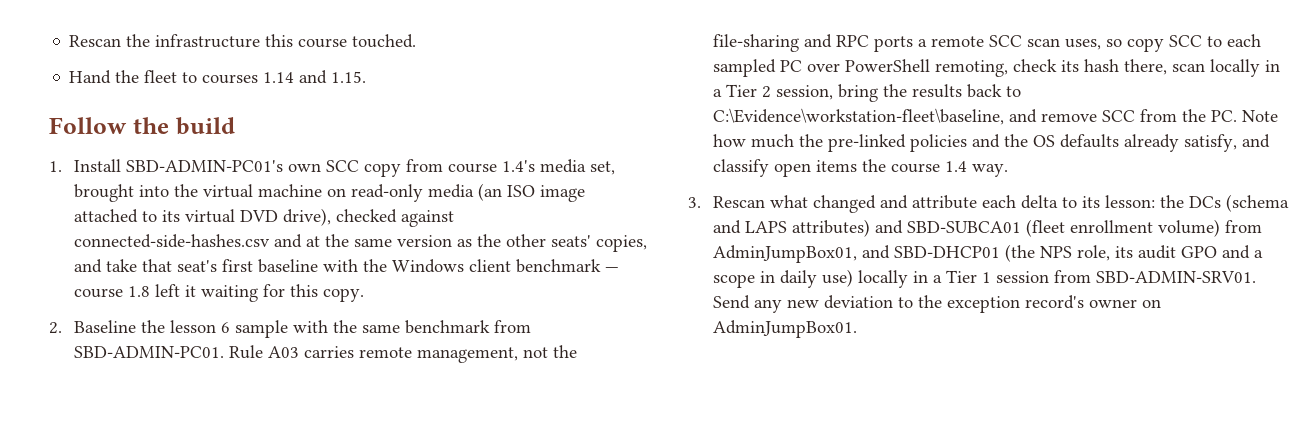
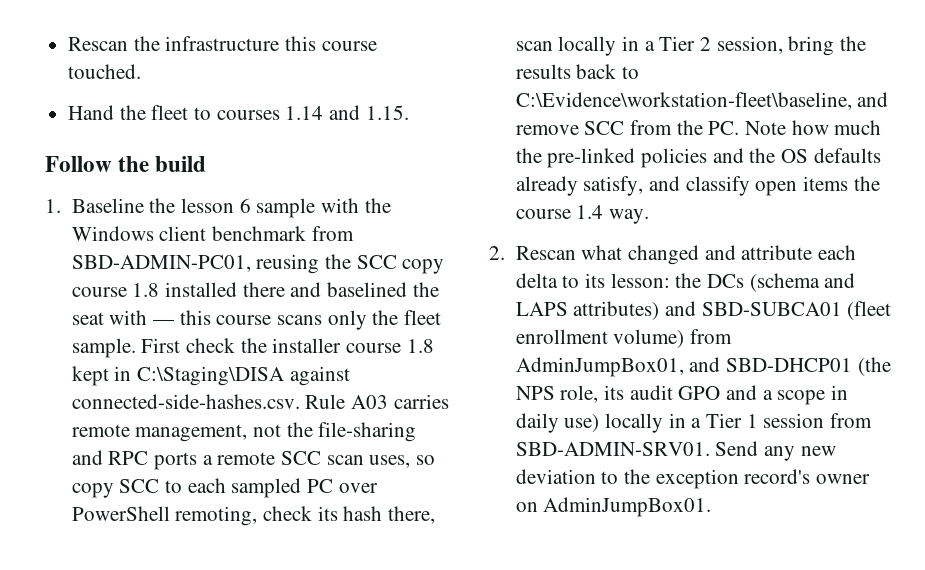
- 1. Install SBD-ADMIN-PC01's own SCC copy from course 1.4's media set, brought into the virtual machine on read-only media (an ISO image attached to its virtual DVD drive), checked against connected-side-hashes.csv and at the same version as the other seats' copies, and take that seat's first baseline with the Windows client benchmark — course 1.8 left it waiting for this copy.
- 2. Baseline the lesson 6 sample with the same benchmark from SBD-ADMIN-PC01. Rule A03 carries remote management, not the file-sharing and RPC ports a remote SCC scan uses, so copy SCC to each sampled PC over PowerShell remoting, check its hash there, scan locally in a Tier 2 session, bring the results back to C:\Evidence\workstation-fleet\baseline, and remove SCC from the PC. Note how much the pre-linked policies and the OS defaults already satisfy, and classify open items the course 1.4 way.
+ 1. Baseline the lesson 6 sample with the Windows client benchmark from SBD-ADMIN-PC01, reusing the SCC copy course 1.8 installed there and baselined the seat with — this course scans only the fleet sample. First check the installer course 1.8 kept in C:\Staging\DISA against connected-side-hashes.csv. Rule A03 carries remote management, not the file-sharing and RPC ports a remote SCC scan uses, so copy SCC to each sampled PC over PowerShell remoting, check its hash there, scan locally in a Tier 2 session, bring the results back to C:\Evidence\workstation-fleet\baseline, and remove SCC from the PC. Note how much the pre-linked policies and the OS defaults already satisfy, and classify open items the course 1.4 way.
- 3. Rescan what changed and attribute each delta to its lesson: the DCs (schema and LAPS attributes) and SBD-SUBCA01 (fleet enrollment volume) from AdminJumpBox01, and SBD-DHCP01 (the NPS role, its audit GPO and a scope in daily use) locally in a Tier 1 session from SBD-ADMIN-SRV01.
+ 2. Rescan what changed and attribute each delta to its lesson: the DCs (schema and LAPS attributes) and SBD-SUBCA01 (fleet enrollment volume) from AdminJumpBox01, and SBD-DHCP01 (the NPS role, its audit GPO and a scope in daily use) locally in a Tier 1 session from SBD-ADMIN-SRV01.

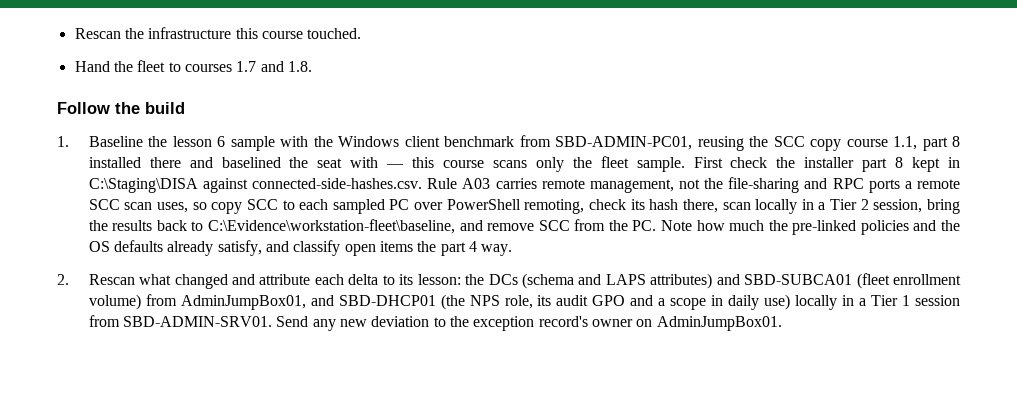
- Hand the fleet to courses 1.14 and 1.15.
+ Hand the fleet to courses 1.7 and 1.8.
- 1. Baseline the lesson 6 sample with the Windows client benchmark from SBD-ADMIN-PC01, reusing the SCC copy course 1.8 installed there and baselined the seat with — this course scans only the fleet sample.
+ 1. Baseline the lesson 6 sample with the Windows client benchmark from SBD-ADMIN-PC01, reusing the SCC copy course 1.1, part 8 installed there and baselined the seat with — this course scans only the fleet sample.
- First check the installer course 1.8 kept in C:\Staging\DISA against connected-side-hashes.csv. Rule A03 carries remote management, not the file-sharing and RPC ports a remote SCC scan uses, so copy SCC to each sampled PC over PowerShell remoting, check its hash there, scan locally in a Tier 2 session, bring the results back to C:\Evidence\workstation-fleet\baseline, and remove SCC from the PC. Note how much the pre-linked policies and the OS defaults already satisfy, and classify open items the course 1.4 way.
+ First check the installer part 8 kept in C:\Staging\DISA against connected-side-hashes.csv. Rule A03 carries remote management, not the file-sharing and RPC ports a remote SCC scan uses, so copy SCC to each sampled PC over PowerShell remoting, check its hash there, scan locally in a Tier 2 session, bring the results back to C:\Evidence\workstation-fleet\baseline, and remove SCC from the PC. Note how much the pre-linked policies and the OS defaults already satisfy, and classify open items the part 4 way.

